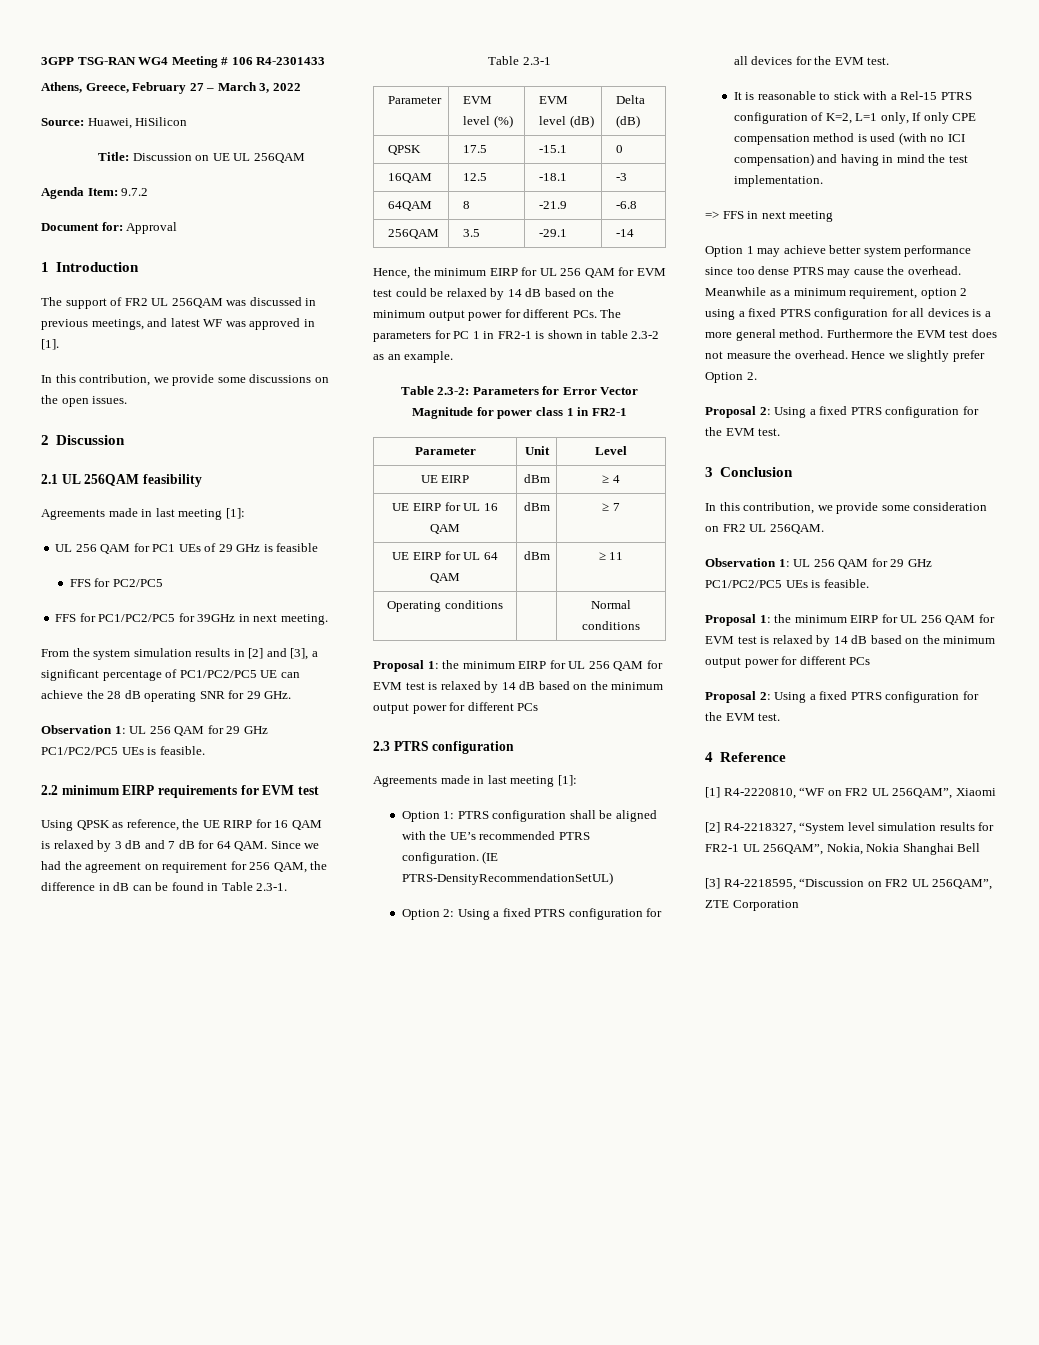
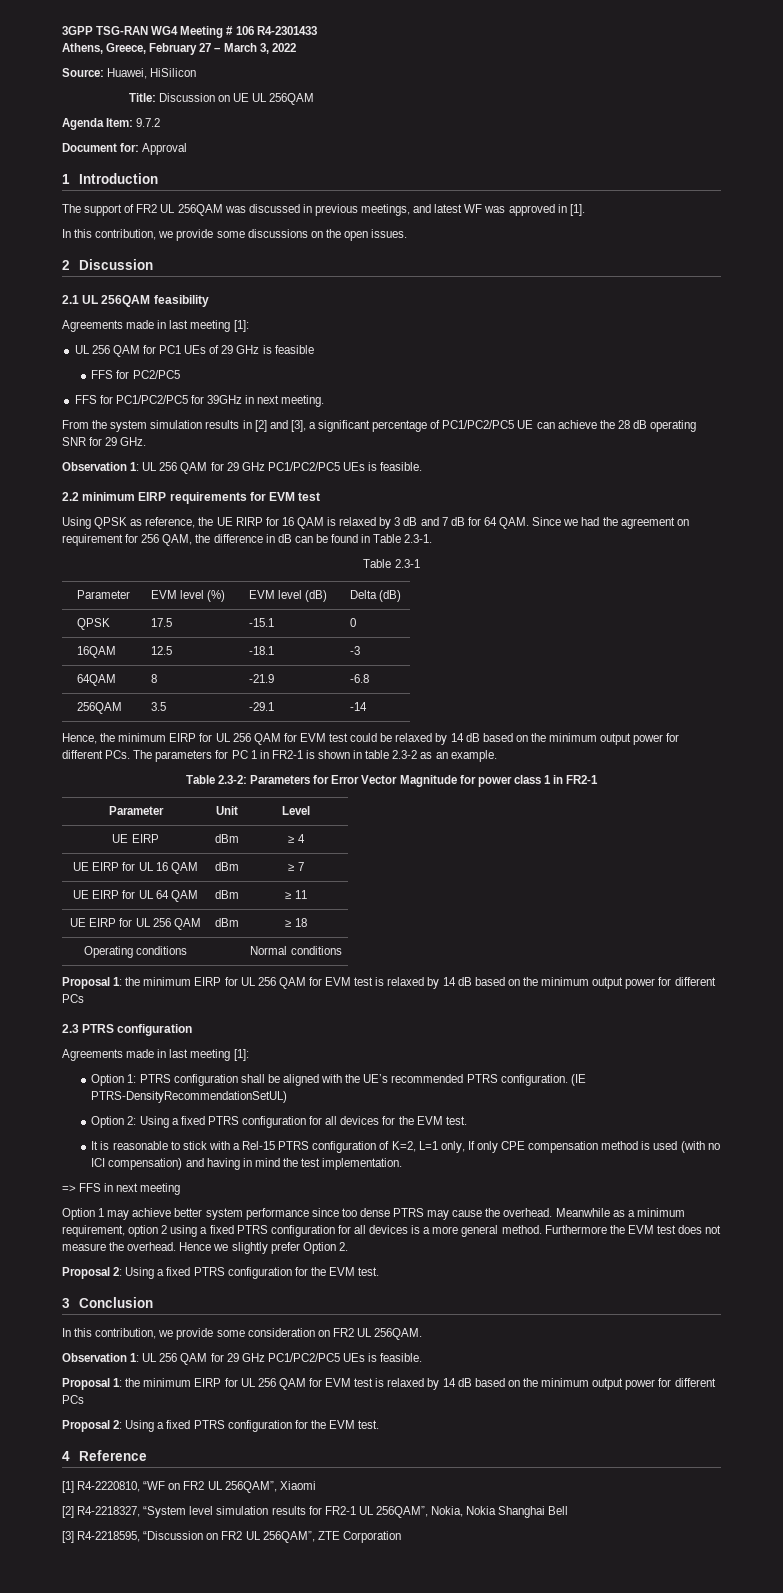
+ UE EIRP for UL 256 QAM | dBm | ≥ 18

